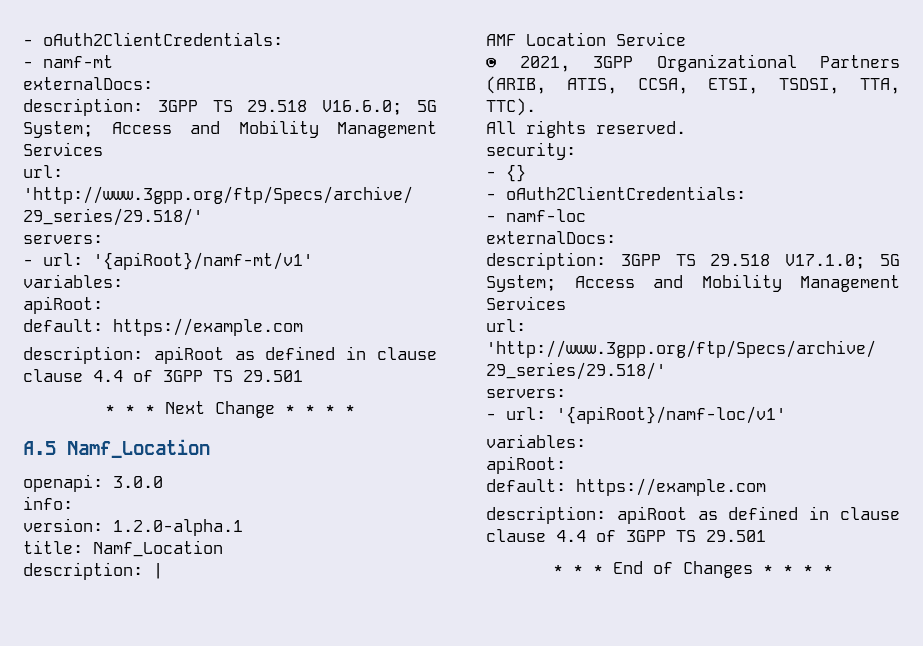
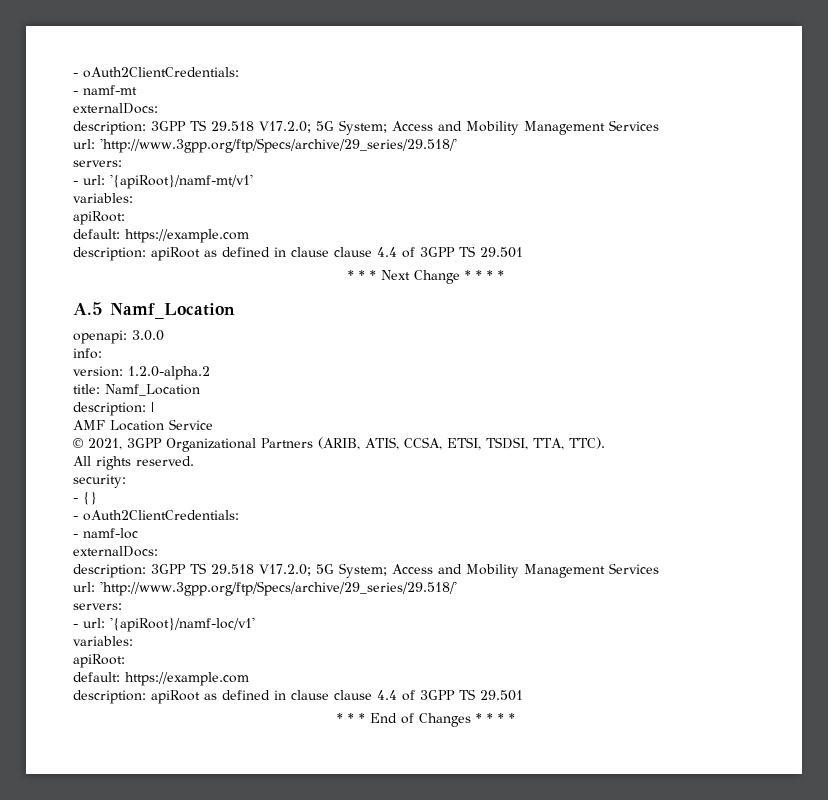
  - namf-mt
  externalDocs:
- description: 3GPP TS 29.518 V16.6.0; 5G System; Access and Mobility Management Services
+ description: 3GPP TS 29.518 V17.2.0; 5G System; Access and Mobility Management Services
- version: 1.2.0-alpha.1
+ version: 1.2.0-alpha.2
  - namf-loc
  externalDocs:
- description: 3GPP TS 29.518 V17.1.0; 5G System; Access and Mobility Management Services
+ description: 3GPP TS 29.518 V17.2.0; 5G System; Access and Mobility Management Services

